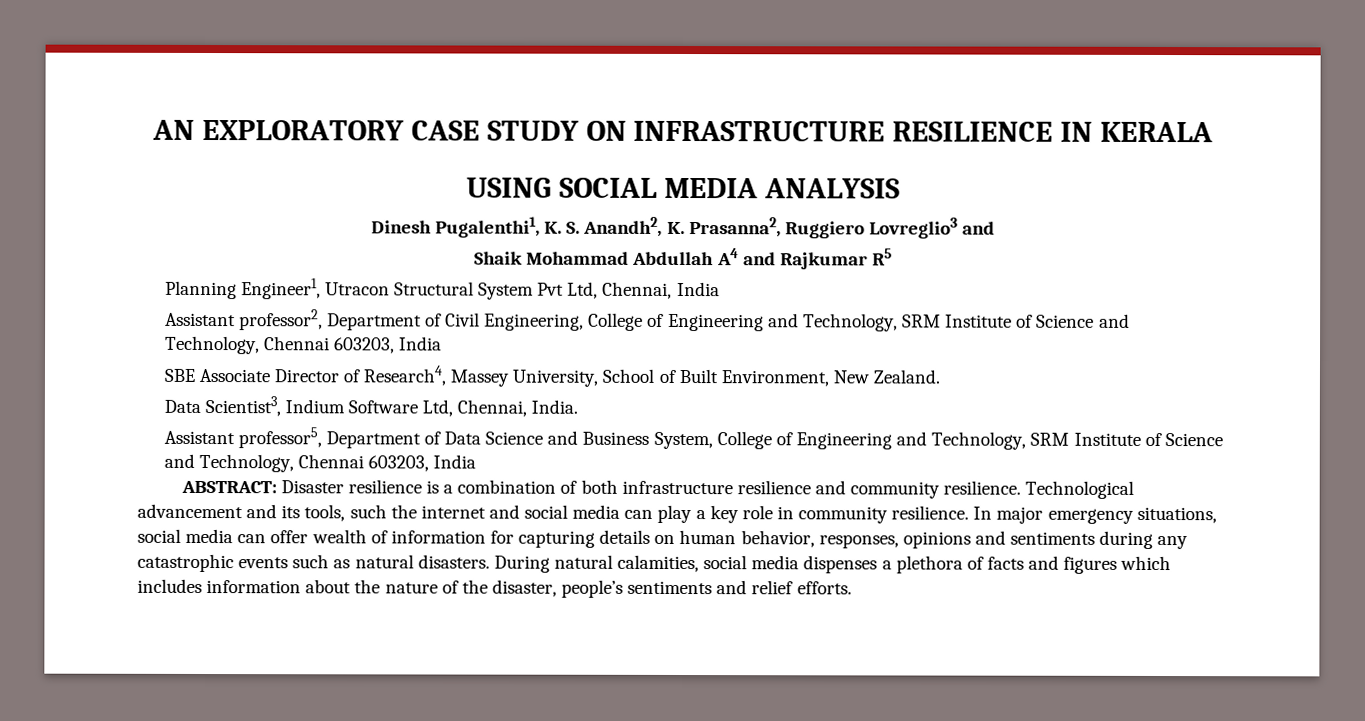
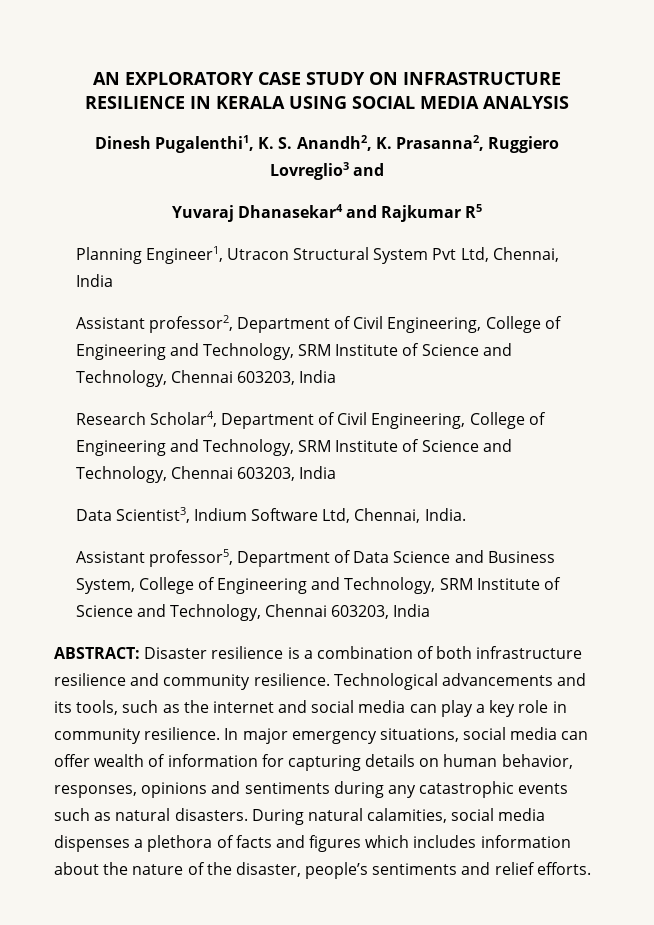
- AN EXPLORATORY CASE STUDY ON INFRASTRUCTURE RESILIENCE IN KERALA
- USING SOCIAL MEDIA ANALYSIS
+ AN EXPLORATORY CASE STUDY ON INFRASTRUCTURE RESILIENCE IN KERALA USING SOCIAL MEDIA ANALYSIS
- Shaik Mohammad Abdullah A4 and Rajkumar R5
+ Yuvaraj Dhanasekar4 and Rajkumar R5
- SBE Associate Director of Research4, Massey University, School of Built Environment, New Zealand.
+ Research Scholar4, Department of Civil Engineering, College of Engineering and Technology, SRM Institute of Science and Technology, Chennai 603203, India
- Technological advancement and its tools, such the internet and social media can play a key role in community resilience.
+ Technological advancements and its tools, such as the internet and social media can play a key role in community resilience.

